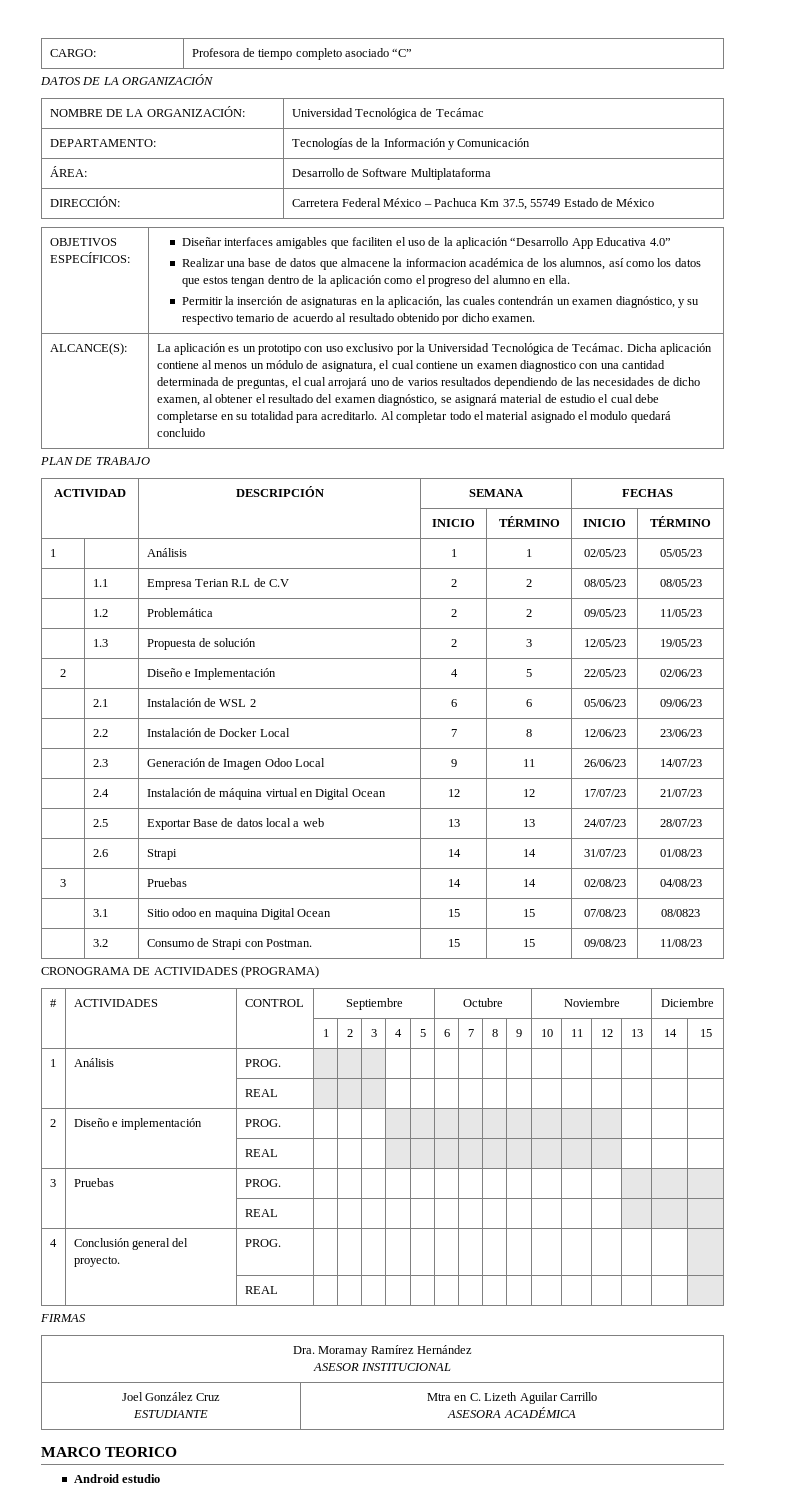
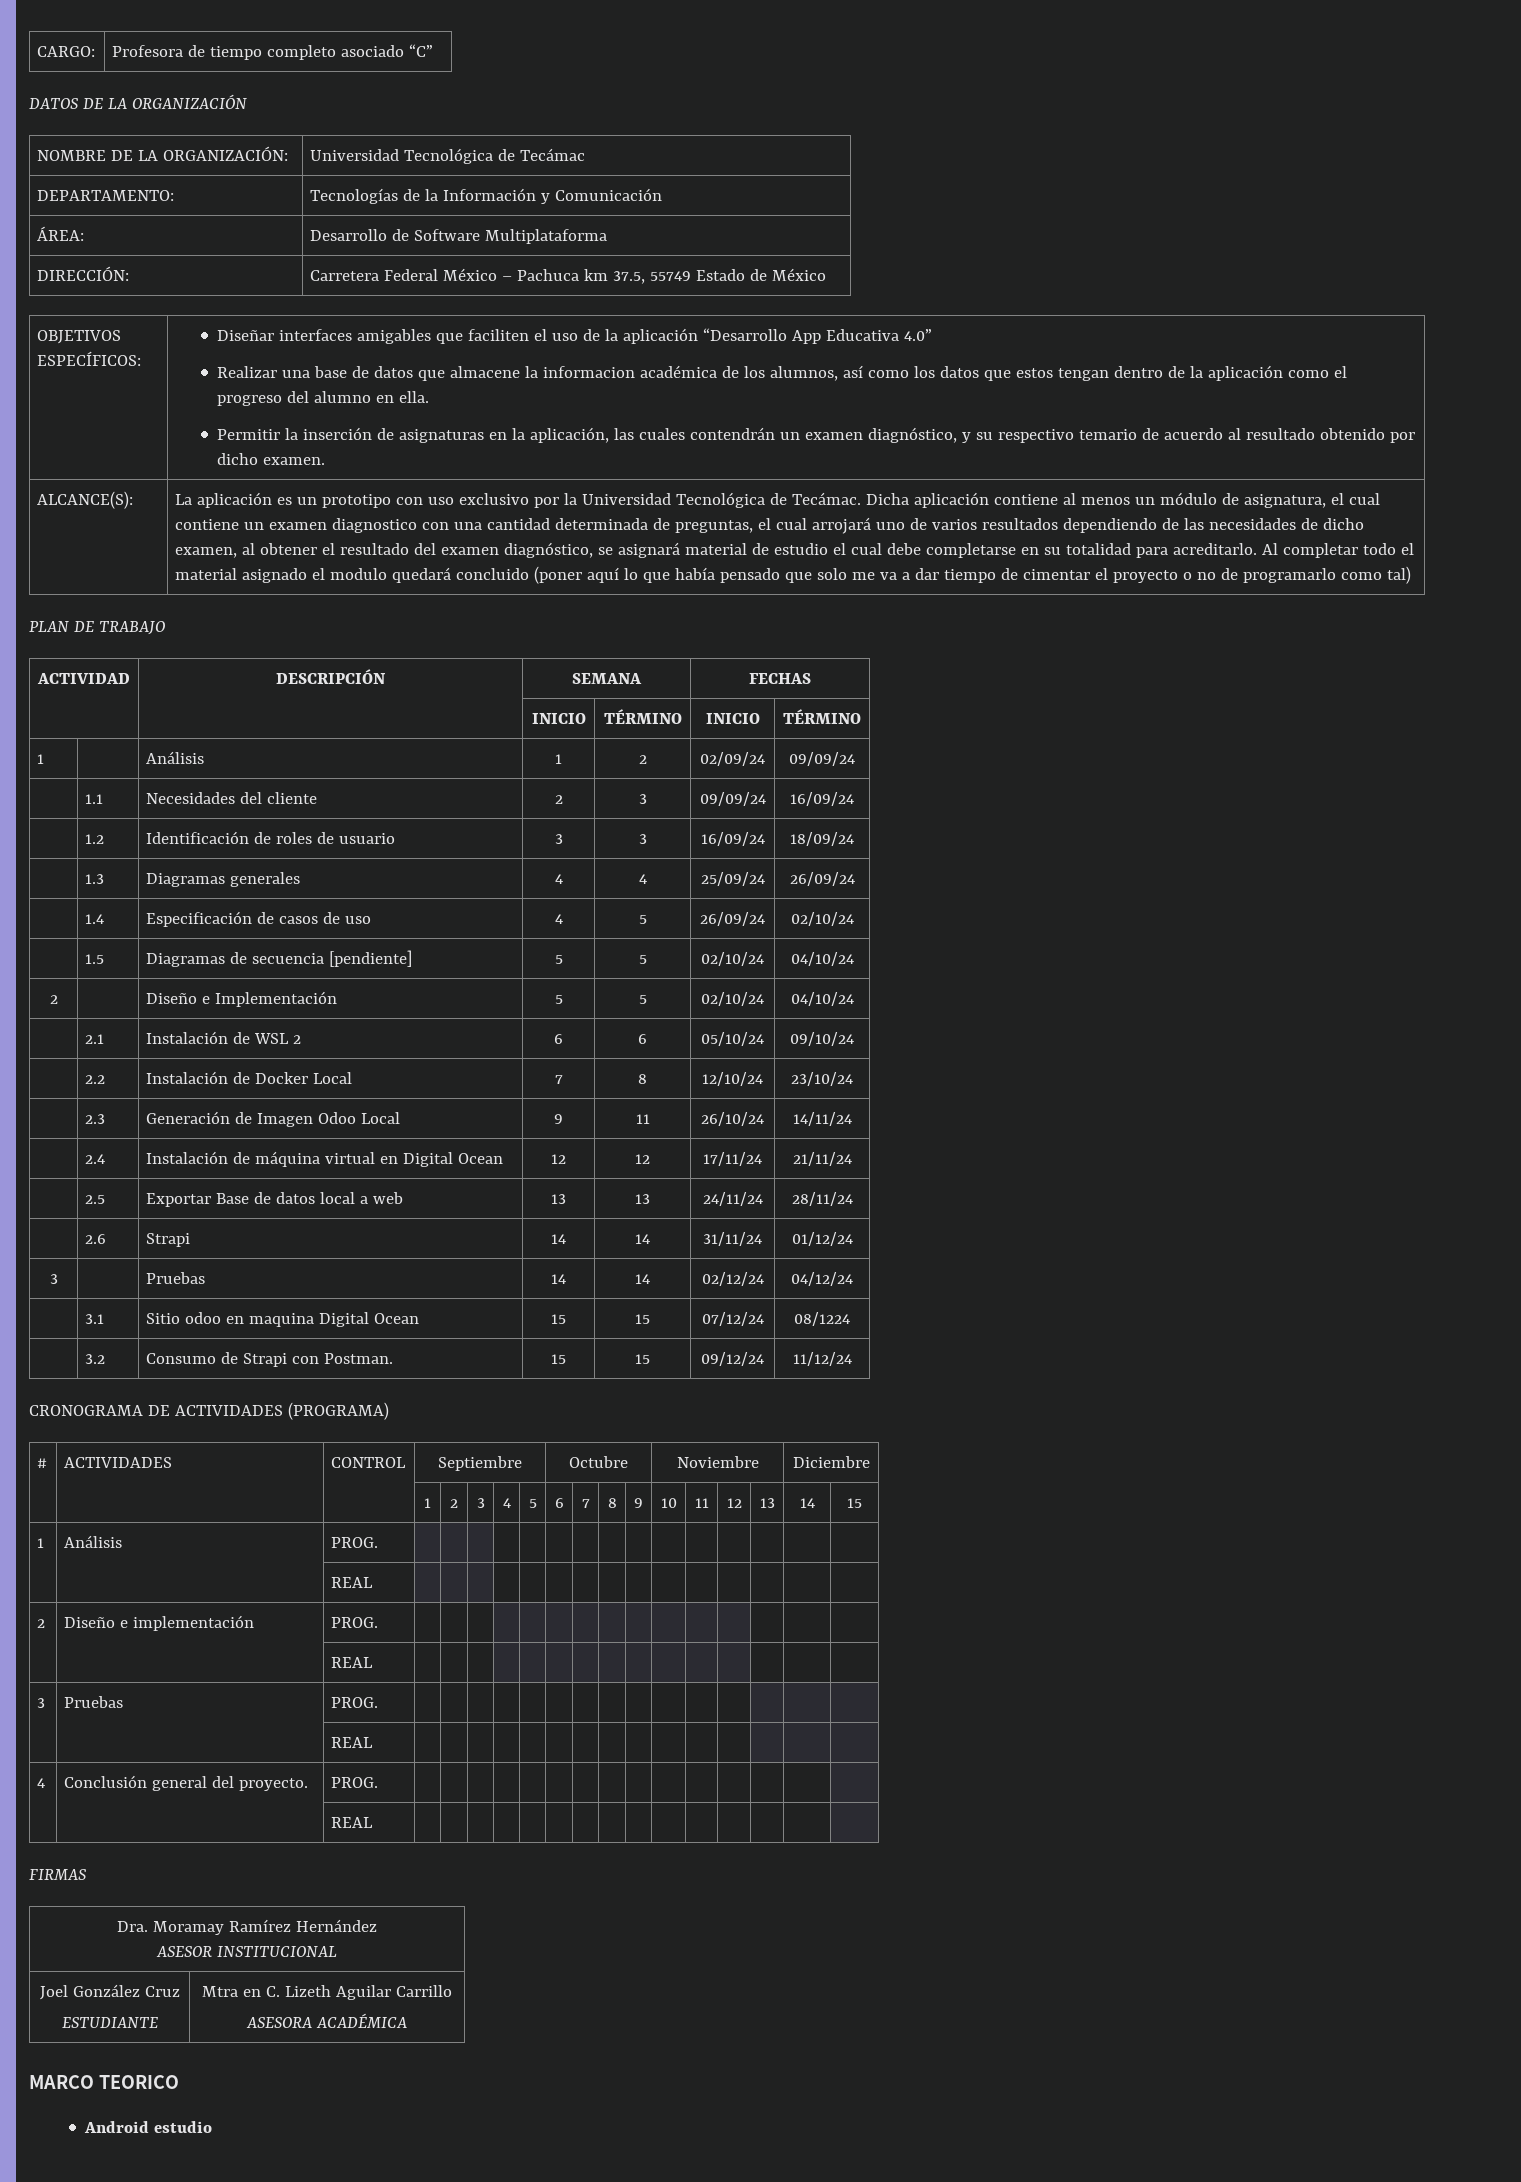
- DIRECCIÓN: | Carretera Federal México – Pachuca Km 37.5, 55749 Estado de México
+ DIRECCIÓN: | Carretera Federal México – Pachuca km 37.5, 55749 Estado de México
- Al completar todo el material asignado el modulo quedará concluido
+ Al completar todo el material asignado el modulo quedará concluido (poner aquí lo que había pensado que solo me va a dar tiempo de cimentar el proyecto o no de programarlo como tal)
- 1 | | Análisis | 1 | 1 | 02/05/23 | 05/05/23
- | 1.1 | Empresa Terian R.L de C.V | 2 | 2 | 08/05/23 | 08/05/23
- | 1.2 | Problemática | 2 | 2 | 09/05/23 | 11/05/23
- | 1.3 | Propuesta de solución | 2 | 3 | 12/05/23 | 19/05/23
+ 1 | | Análisis | 1 | 2 | 02/09/24 | 09/09/24
+ | 1.1 | Necesidades del cliente | 2 | 3 | 09/09/24 | 16/09/24
+ | 1.2 | Identificación de roles de usuario | 3 | 3 | 16/09/24 | 18/09/24
+ | 1.3 | Diagramas generales | 4 | 4 | 25/09/24 | 26/09/24
+ | 1.4 | Especificación de casos de uso | 4 | 5 | 26/09/24 | 02/10/24
+ | 1.5 | Diagramas de secuencia [pendiente] | 5 | 5 | 02/10/24 | 04/10/24
- 2 | | Diseño e Implementación | 4 | 5 | 22/05/23 | 02/06/23
+ 2 | | Diseño e Implementación | 5 | 5 | 02/10/24 | 04/10/24
- | 2.1 | Instalación de WSL 2 | 6 | 6 | 05/06/23 | 09/06/23
+ | 2.1 | Instalación de WSL 2 | 6 | 6 | 05/10/24 | 09/10/24
- | 2.2 | Instalación de Docker Local | 7 | 8 | 12/06/23 | 23/06/23
+ | 2.2 | Instalación de Docker Local | 7 | 8 | 12/10/24 | 23/10/24
- | 2.3 | Generación de Imagen Odoo Local | 9 | 11 | 26/06/23 | 14/07/23
+ | 2.3 | Generación de Imagen Odoo Local | 9 | 11 | 26/10/24 | 14/11/24
- | 2.4 | Instalación de máquina virtual en Digital Ocean | 12 | 12 | 17/07/23 | 21/07/23
+ | 2.4 | Instalación de máquina virtual en Digital Ocean | 12 | 12 | 17/11/24 | 21/11/24
- | 2.5 | Exportar Base de datos local a web | 13 | 13 | 24/07/23 | 28/07/23
+ | 2.5 | Exportar Base de datos local a web | 13 | 13 | 24/11/24 | 28/11/24
- | 2.6 | Strapi | 14 | 14 | 31/07/23 | 01/08/23
+ | 2.6 | Strapi | 14 | 14 | 31/11/24 | 01/12/24
- 3 | | Pruebas | 14 | 14 | 02/08/23 | 04/08/23
+ 3 | | Pruebas | 14 | 14 | 02/12/24 | 04/12/24
- | 3.1 | Sitio odoo en maquina Digital Ocean | 15 | 15 | 07/08/23 | 08/0823
+ | 3.1 | Sitio odoo en maquina Digital Ocean | 15 | 15 | 07/12/24 | 08/1224
- | 3.2 | Consumo de Strapi con Postman. | 15 | 15 | 09/08/23 | 11/08/23
+ | 3.2 | Consumo de Strapi con Postman. | 15 | 15 | 09/12/24 | 11/12/24

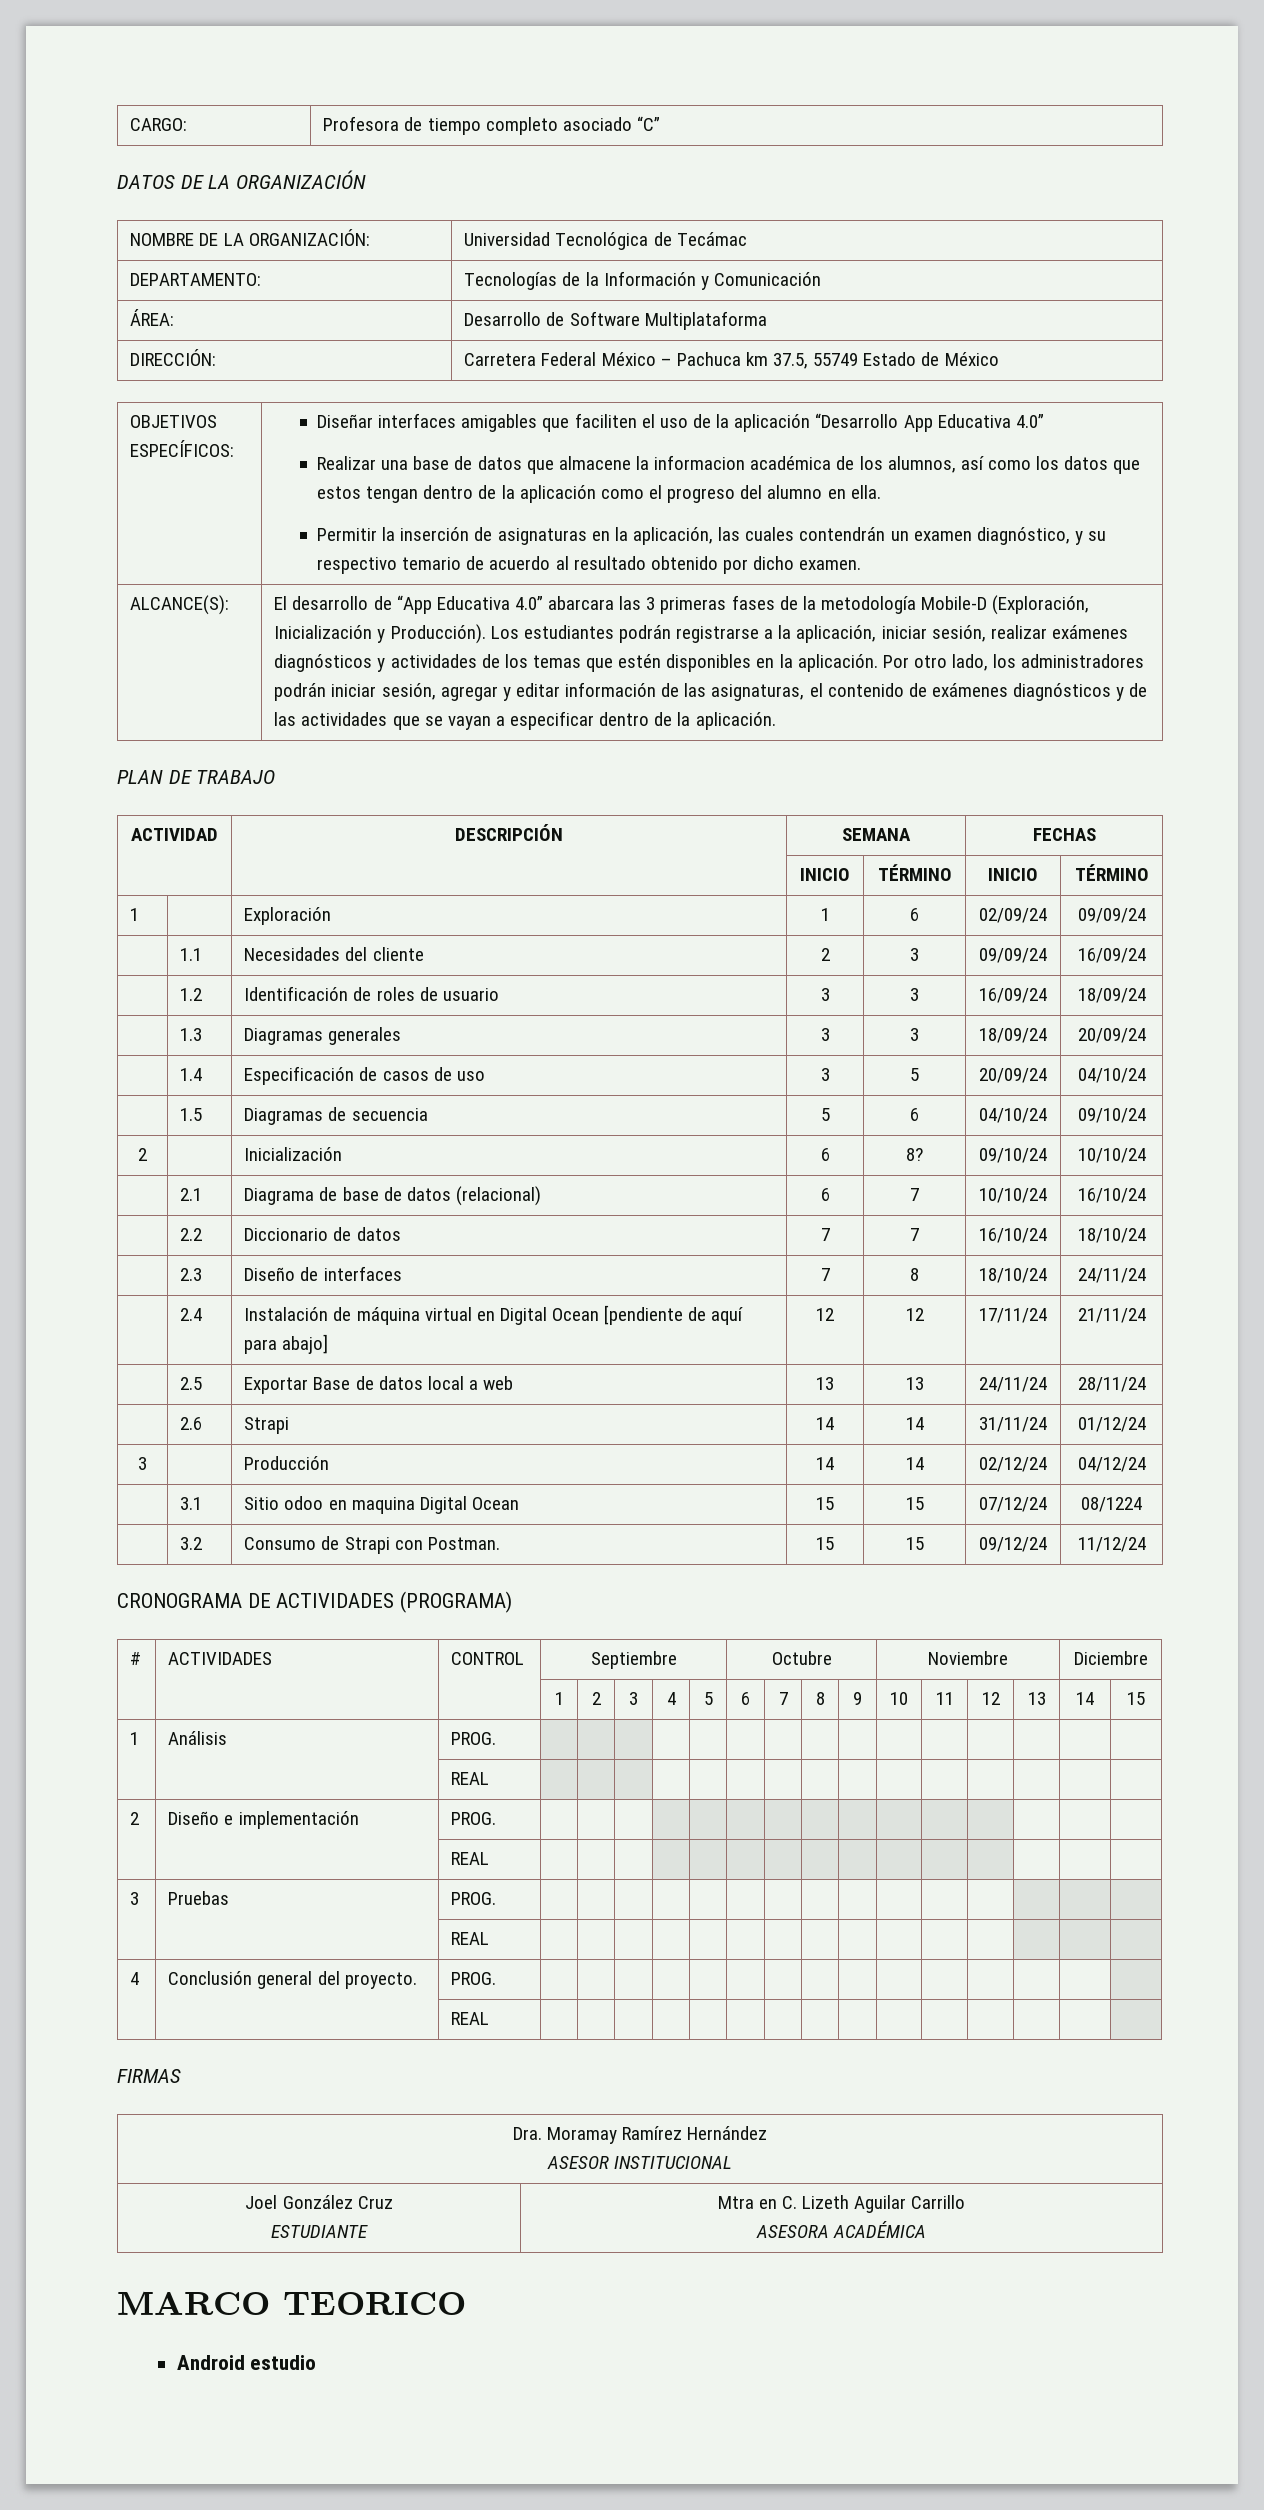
- La aplicación es un prototipo con uso exclusivo por la Universidad Tecnológica de Tecámac. Dicha aplicación contiene al menos un módulo de asignatura, el cual contiene un examen diagnostico con una cantidad determinada de preguntas, el cual arrojará uno de varios resultados dependiendo de las necesidades de dicho examen, al obtener el resultado del examen diagnóstico, se asignará material de estudio el cual debe completarse en su totalidad para acreditarlo. Al completar todo el material asignado el modulo quedará concluido (poner aquí lo que había pensado que solo me va a dar tiempo de cimentar el proyecto o no de programarlo como tal)
+ El desarrollo de “App Educativa 4.0” abarcara las 3 primeras fases de la metodología Mobile-D (Exploración, Inicialización y Producción). Los estudiantes podrán registrarse a la aplicación, iniciar sesión, realizar exámenes diagnósticos y actividades de los temas que estén disponibles en la aplicación. Por otro lado, los administradores podrán iniciar sesión, agregar y editar información de las asignaturas, el contenido de exámenes diagnósticos y de las actividades que se vayan a especificar dentro de la aplicación.
- 1 | | Análisis | 1 | 2 | 02/09/24 | 09/09/24
+ 1 | | Exploración | 1 | 6 | 02/09/24 | 09/09/24
- | 1.3 | Diagramas generales | 4 | 4 | 25/09/24 | 26/09/24
+ | 1.3 | Diagramas generales | 3 | 3 | 18/09/24 | 20/09/24
- | 1.4 | Especificación de casos de uso | 4 | 5 | 26/09/24 | 02/10/24
+ | 1.4 | Especificación de casos de uso | 3 | 5 | 20/09/24 | 04/10/24
- | 1.5 | Diagramas de secuencia [pendiente] | 5 | 5 | 02/10/24 | 04/10/24
+ | 1.5 | Diagramas de secuencia | 5 | 6 | 04/10/24 | 09/10/24
- 2 | | Diseño e Implementación | 5 | 5 | 02/10/24 | 04/10/24
- | 2.1 | Instalación de WSL 2 | 6 | 6 | 05/10/24 | 09/10/24
- | 2.2 | Instalación de Docker Local | 7 | 8 | 12/10/24 | 23/10/24
- | 2.3 | Generación de Imagen Odoo Local | 9 | 11 | 26/10/24 | 14/11/24
+ 2 | | Inicialización | 6 | 8? | 09/10/24 | 10/10/24
+ | 2.1 | Diagrama de base de datos (relacional) | 6 | 7 | 10/10/24 | 16/10/24
+ | 2.2 | Diccionario de datos | 7 | 7 | 16/10/24 | 18/10/24
+ | 2.3 | Diseño de interfaces | 7 | 8 | 18/10/24 | 24/11/24
- | 2.4 | Instalación de máquina virtual en Digital Ocean | 12 | 12 | 17/11/24 | 21/11/24
+ | 2.4 | Instalación de máquina virtual en Digital Ocean [pendiente de aquí para abajo] | 12 | 12 | 17/11/24 | 21/11/24
- 3 | | Pruebas | 14 | 14 | 02/12/24 | 04/12/24
+ 3 | | Producción | 14 | 14 | 02/12/24 | 04/12/24

